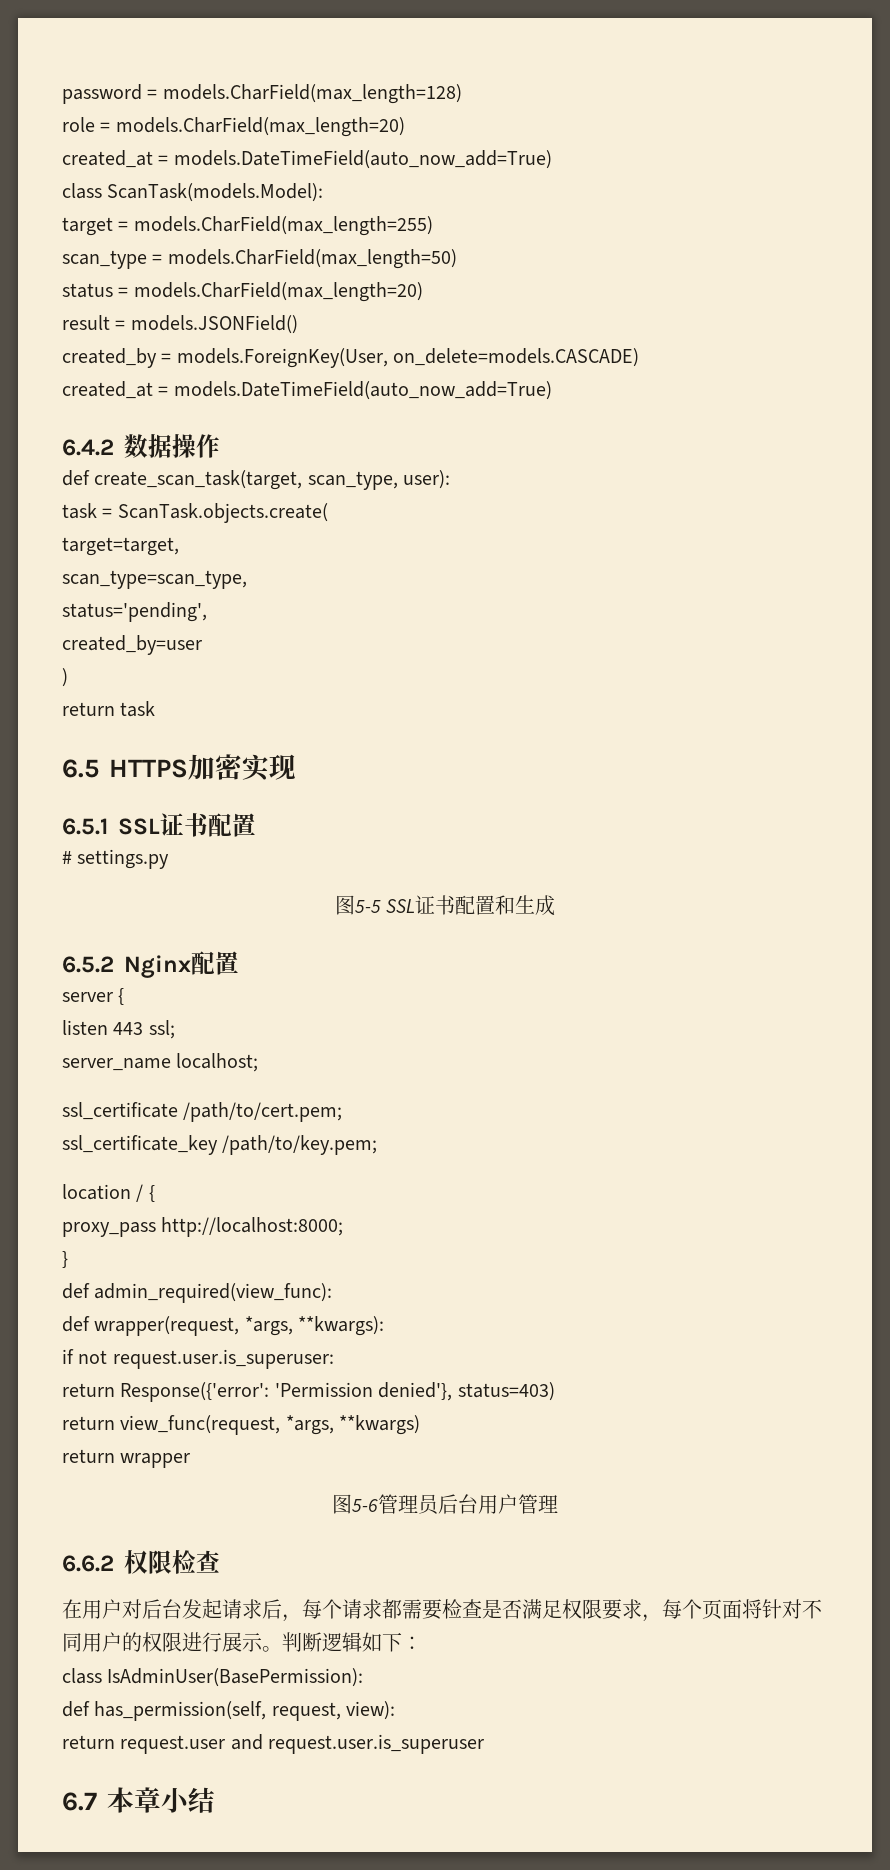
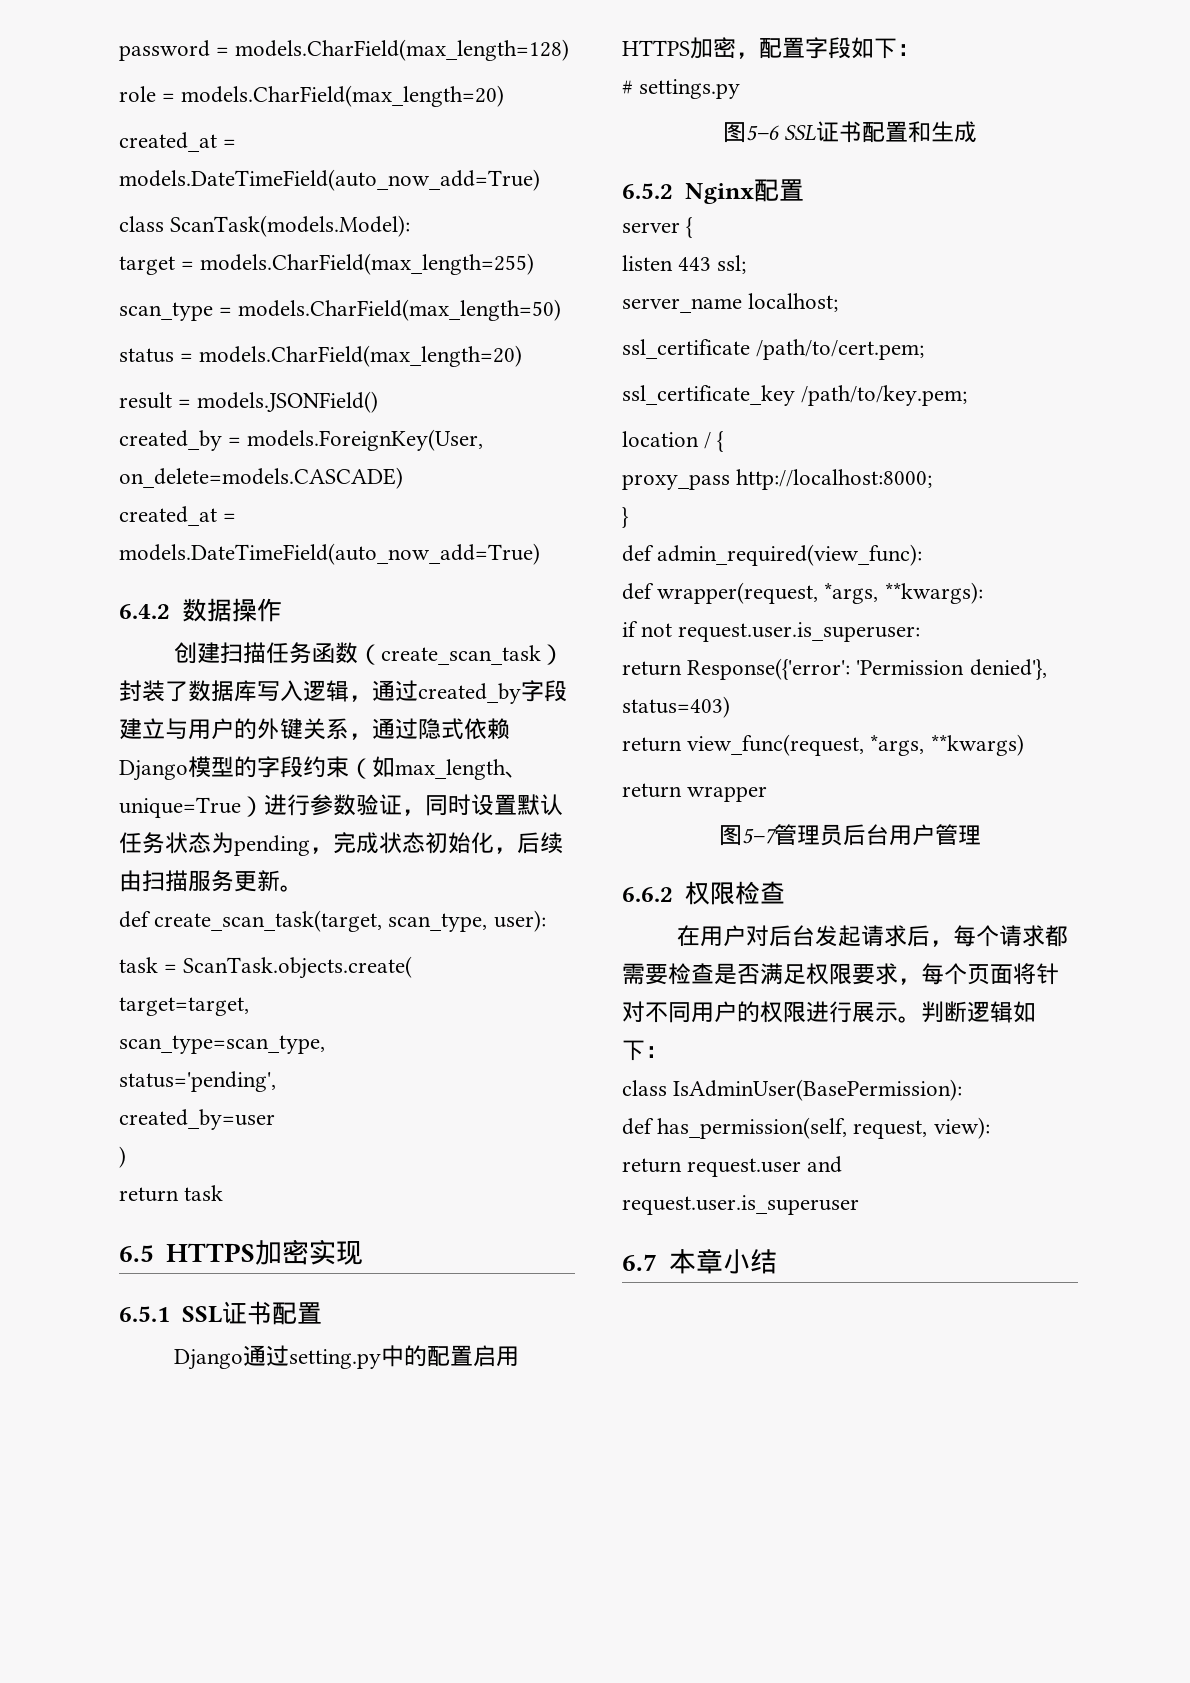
+ 创建扫描任务函数（create_scan_task）封装了数据库写入逻辑，通过created_by字段建立与用户的外键关系，通过隐式依赖Django模型的字段约束（如max_length、unique=True）进行参数验证，同时设置默认任务状态为pending，完成状态初始化，后续由扫描服务更新。
+ Django通过setting.py中的配置启用HTTPS加密，配置字段如下：
- 图5-5 SSL证书配置和生成
+ 图5–6 SSL证书配置和生成
- 图5-6管理员后台用户管理
+ 图5–7管理员后台用户管理

